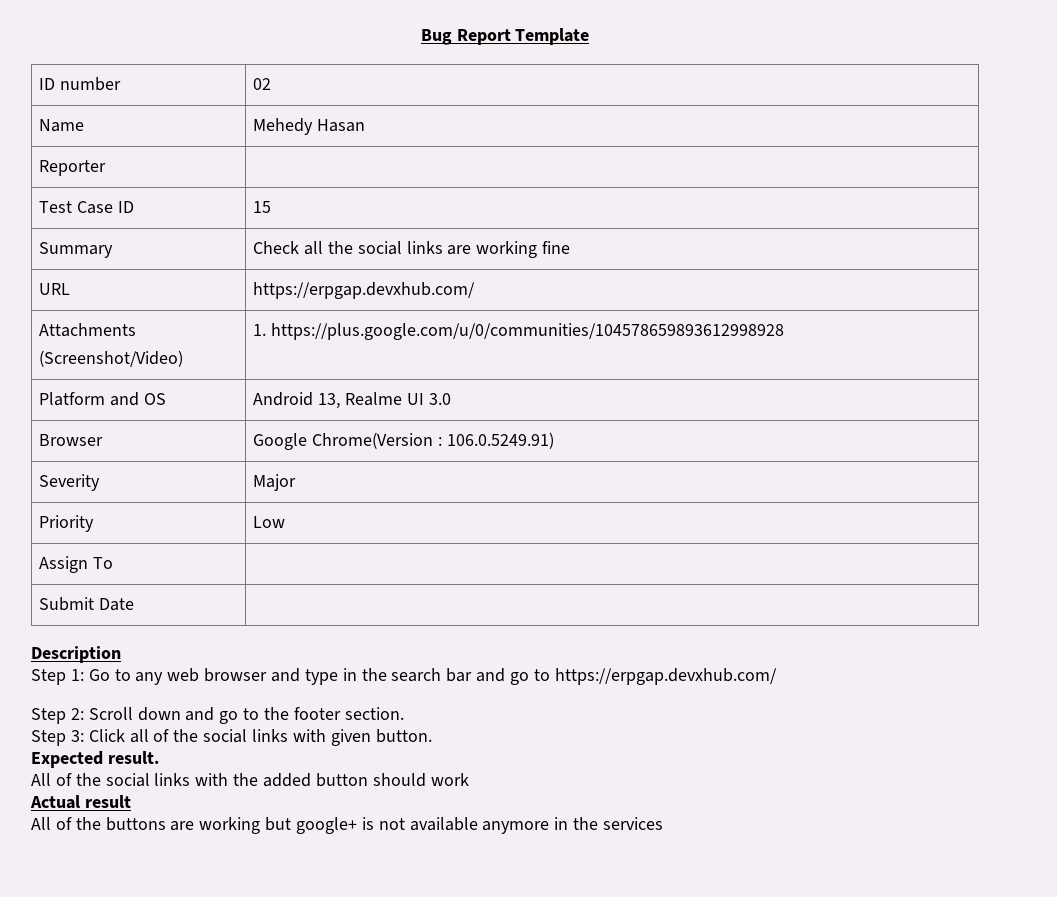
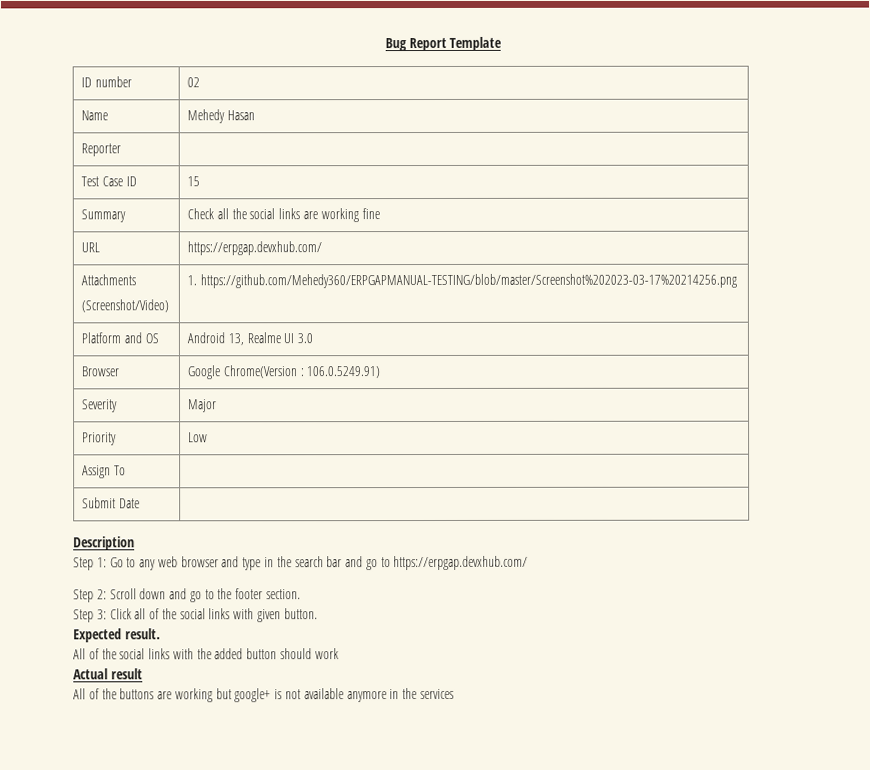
  Attachments
- (Screenshot/Video) | 1. https://plus.google.com/u/0/communities/104578659893612998928
+ (Screenshot/Video) | 1. https://github.com/Mehedy360/ERPGAPMANUAL-TESTING/blob/master/Screenshot%202023-03-17%20214256.png

